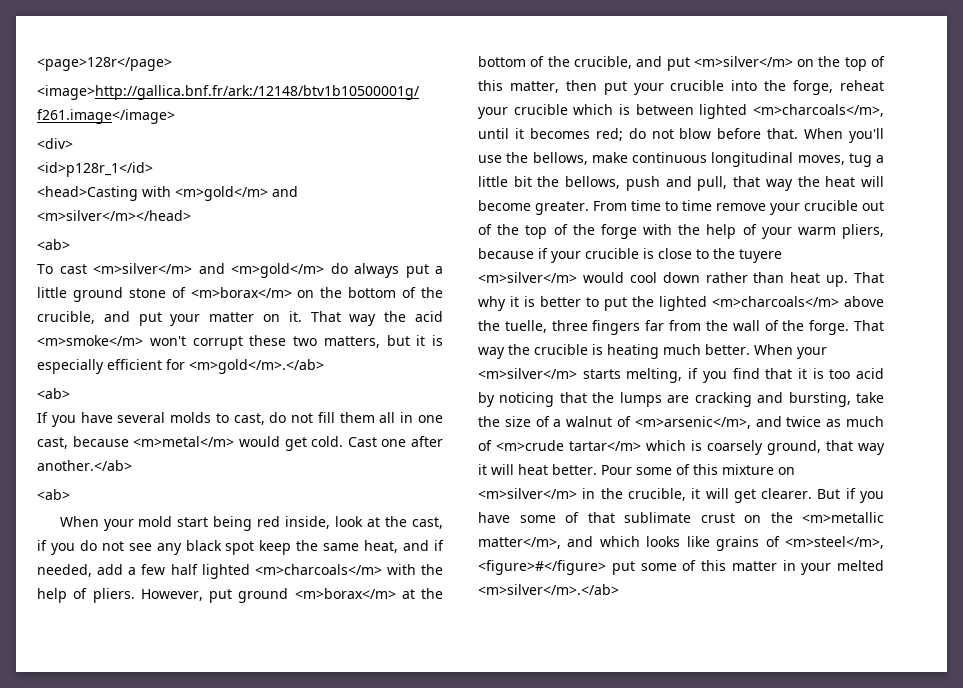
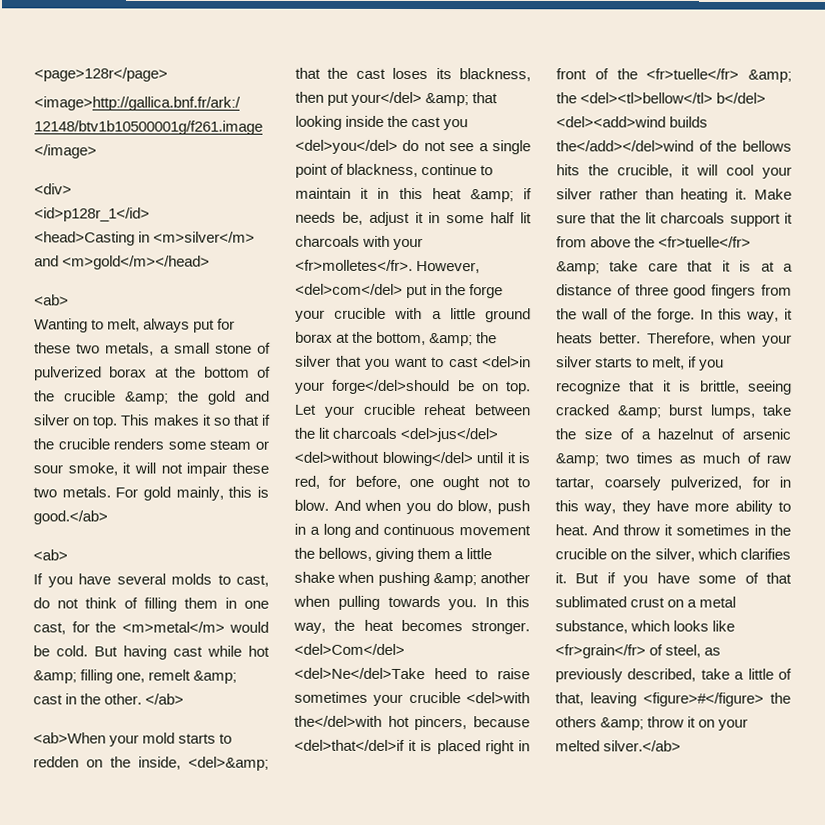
- <head>Casting with <m>gold</m> and <m>silver</m></head>
+ <head>Casting in <m>silver</m> and <m>gold</m></head>
  <ab>
- To cast <m>silver</m> and <m>gold</m> do always put a little ground stone of <m>borax</m> on the bottom of the crucible, and put your matter on it. That way the acid <m>smoke</m> won't corrupt these two matters, but it is especially efficient for <m>gold</m>.</ab>
+ Wanting to melt, always put for these two metals, a small stone of pulverized borax at the bottom of the crucible &amp; the gold and silver on top. This makes it so that if the crucible renders some steam or sour smoke, it will not impair these two metals. For gold mainly, this is good.</ab>
- If you have several molds to cast, do not fill them all in one cast, because <m>metal</m> would get cold. Cast one after another.</ab>
- <ab>
- When your mold start being red inside, look at the cast, if you do not see any black spot keep the same heat, and if needed, add a few half lighted <m>charcoals</m> with the help of pliers. However, put ground <m>borax</m> at the bottom of the crucible, and put <m>silver</m> on the top of this matter, then put your crucible into the forge, reheat your crucible which is between lighted <m>charcoals</m>, until it becomes red; do not blow before that. When you'll use the bellows, make continuous longitudinal moves, tug a little bit the bellows, push and pull, that way the heat will become greater. From time to time remove your crucible out of the top of the forge with the help of your warm pliers, because if your crucible is close to the tuyere <m>silver</m> would cool down rather than heat up. That why it is better to put the lighted <m>charcoals</m> above the tuelle, three fingers far from the wall of the forge.
+ If you have several molds to cast, do not think of filling them in one cast, for the <m>metal</m> would be cold. But having cast while hot &amp; filling one, remelt &amp; cast in the other. </ab>
+ <ab>When your mold starts to redden on the inside, <del>&amp; that the cast loses its blackness, then put your</del> &amp; that looking inside the cast you <del>you</del> do not see a single point of blackness, continue to maintain it in this heat &amp; if needs be, adjust it in some half lit charcoals with your <fr>molletes</fr>. However, <del>com</del> put in the forge your crucible with a little ground borax at the bottom, &amp; the silver that you want to cast <del>in your forge</del>should be on top. Let your crucible reheat between the lit charcoals <del>jus</del> <del>without blowing</del> until it is red, for before, one ought not to blow. And when you do blow, push in a long and continuous movement the bellows, giving them a little shake when pushing &amp; another when pulling towards you. In this way, the heat becomes stronger. <del>Com</del> <del>Ne</del>Take heed to raise sometimes your crucible <del>with the</del>with hot pincers, because <del>that</del>if it is placed right in front of the <fr>tuelle</fr> &amp; the <del><tl>bellow</tl> b</del> <del><add>wind builds the</add></del>wind of the bellows hits the crucible, it will cool your silver rather than heating it. Make sure that the lit charcoals support it from above the <fr>tuelle</fr> &amp; take care that it is at a distance of three good fingers from the wall of the forge.
- That way the crucible is heating much better. When your <m>silver</m> starts melting, if you find that it is too acid by noticing that the lumps are cracking and bursting, take the size of a walnut of <m>arsenic</m>, and twice as much of <m>crude tartar</m> which is coarsely ground, that way it will heat better. Pour some of this mixture on <m>silver</m> in the crucible, it will get clearer.
+ In this way, it heats better. Therefore, when your silver starts to melt, if you recognize that it is brittle, seeing cracked &amp; burst lumps, take the size of a hazelnut of arsenic &amp; two times as much of raw tartar, coarsely pulverized, for in this way, they have more ability to heat. And throw it sometimes in the crucible on the silver, which clarifies it.
- But if you have some of that sublimate crust on the <m>metallic matter</m>, and which looks like grains of <m>steel</m>, <figure>#</figure> put some of this matter in your melted <m>silver</m>.</ab>
+ But if you have some of that sublimated crust on a metal substance, which looks like <fr>grain</fr> of steel, as previously described, take a little of that, leaving <figure>#</figure> the others &amp; throw it on your melted silver.</ab>

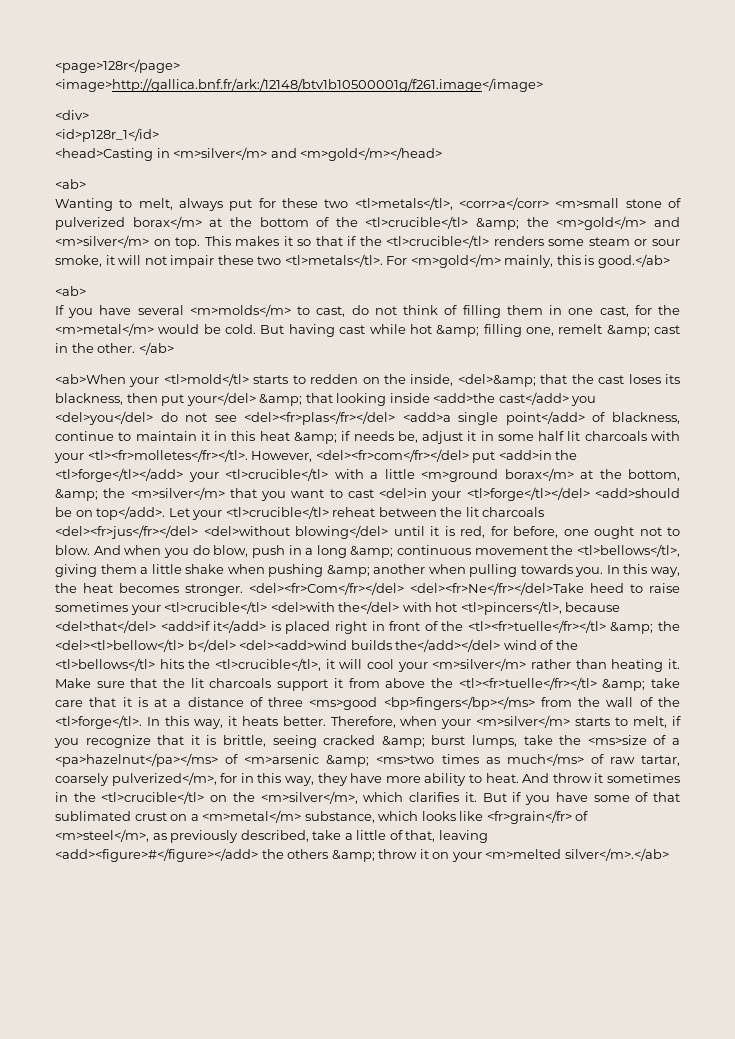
- Wanting to melt, always put for these two metals, a small stone of pulverized borax at the bottom of the crucible &amp; the gold and silver on top.
+ Wanting to melt, always put for these two <tl>metals</tl>, <corr>a</corr> <m>small stone of pulverized borax</m> at the bottom of the <tl>crucible</tl> &amp; the <m>gold</m> and <m>silver</m> on top.
- This makes it so that if the crucible renders some steam or sour smoke, it will not impair these two metals. For gold mainly, this is good.</ab>
+ This makes it so that if the <tl>crucible</tl> renders some steam or sour smoke, it will not impair these two <tl>metals</tl>. For <m>gold</m> mainly, this is good.</ab>
- If you have several molds to cast, do not think of filling them in one cast, for the <m>metal</m> would be cold.
+ If you have several <m>molds</m> to cast, do not think of filling them in one cast, for the <m>metal</m> would be cold.
- <ab>When your mold starts to redden on the inside, <del>&amp;
+ <ab>When your <tl>mold</tl> starts to redden on the inside, <del>&amp;
- that looking inside the cast you <del>you</del> do not see a single point of blackness, continue to maintain it in this heat &amp;
+ that looking inside <add>the cast</add> you <del>you</del> do not see <del><fr>plas</fr></del> <add>a single point</add> of blackness, continue to maintain it in this heat &amp;
- if needs be, adjust it in some half lit charcoals with your <fr>molletes</fr>. However, <del>com</del> put in the forge your crucible with a little ground borax at the bottom, &amp;
+ if needs be, adjust it in some half lit charcoals with your <tl><fr>molletes</fr></tl>. However, <del><fr>com</fr></del> put <add>in the <tl>forge</tl></add> your <tl>crucible</tl> with a little <m>ground borax</m> at the bottom, &amp;
- the silver that you want to cast <del>in your forge</del>should be on top.
+ the <m>silver</m> that you want to cast <del>in your <tl>forge</tl></del> <add>should be on top</add>.
- Let your crucible reheat between the lit charcoals <del>jus</del> <del>without blowing</del> until it is red, for before, one ought not to blow.
+ Let your <tl>crucible</tl> reheat between the lit charcoals <del><fr>jus</fr></del> <del>without blowing</del> until it is red, for before, one ought not to blow.
- And when you do blow, push in a long and continuous movement the bellows, giving them a little shake when pushing &amp; another when pulling towards you.
+ And when you do blow, push in a long &amp; continuous movement the <tl>bellows</tl>, giving them a little shake when pushing &amp; another when pulling towards you.
- <del>Com</del> <del>Ne</del>Take heed to raise sometimes your crucible <del>with the</del>with hot pincers, because <del>that</del>if it is placed right in front of the <fr>tuelle</fr> &amp; the <del><tl>bellow</tl> b</del> <del><add>wind builds the</add></del>wind of the bellows hits the crucible, it will cool your silver rather than heating it.
+ <del><fr>Com</fr></del> <del><fr>Ne</fr></del>Take heed to raise sometimes your <tl>crucible</tl> <del>with the</del> with hot <tl>pincers</tl>, because <del>that</del> <add>if it</add> is placed right in front of the <tl><fr>tuelle</fr></tl> &amp; the <del><tl>bellow</tl> b</del> <del><add>wind builds the</add></del> wind of the <tl>bellows</tl> hits the <tl>crucible</tl>, it will cool your <m>silver</m> rather than heating it.
- Make sure that the lit charcoals support it from above the <fr>tuelle</fr> &amp; take care that it is at a distance of three good fingers from the wall of the forge.
+ Make sure that the lit charcoals support it from above the <tl><fr>tuelle</fr></tl> &amp; take care that it is at a distance of three <ms>good <bp>fingers</bp></ms> from the wall of the <tl>forge</tl>.
- Therefore, when your silver starts to melt, if you recognize that it is brittle, seeing cracked &amp; burst lumps, take the size of a hazelnut of arsenic &amp; two times as much of raw tartar, coarsely pulverized, for in this way, they have more ability to heat.
+ Therefore, when your <m>silver</m> starts to melt, if you recognize that it is brittle, seeing cracked &amp; burst lumps, take the <ms>size of a <pa>hazelnut</pa></ms> of <m>arsenic &amp; <ms>two times as much</ms> of raw tartar, coarsely pulverized</m>, for in this way, they have more ability to heat.
- And throw it sometimes in the crucible on the silver, which clarifies it.
+ And throw it sometimes in the <tl>crucible</tl> on the <m>silver</m>, which clarifies it.
- But if you have some of that sublimated crust on a metal substance, which looks like <fr>grain</fr> of steel, as previously described, take a little of that, leaving <figure>#</figure> the others &amp; throw it on your melted silver.</ab>
+ But if you have some of that sublimated crust on a <m>metal</m> substance, which looks like <fr>grain</fr> of <m>steel</m>, as previously described, take a little of that, leaving <add><figure>#</figure></add> the others &amp; throw it on your <m>melted silver</m>.</ab>

